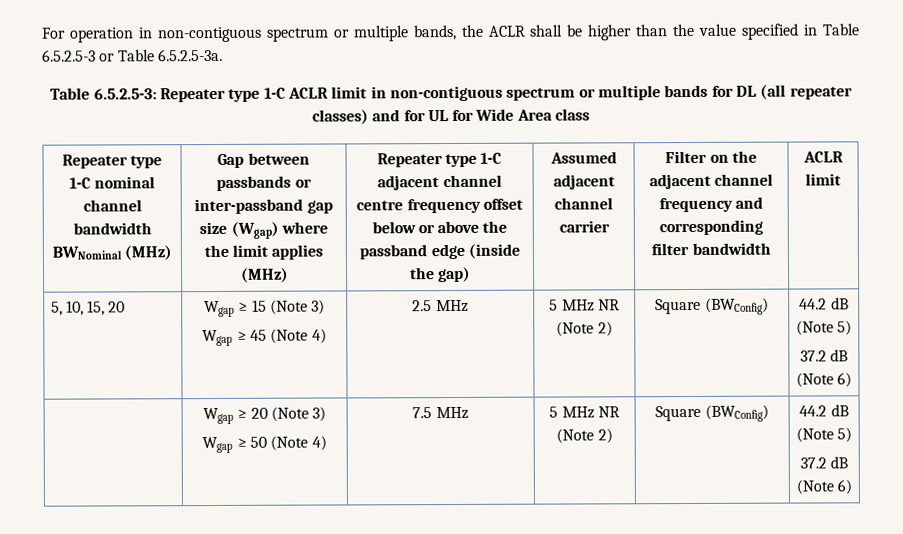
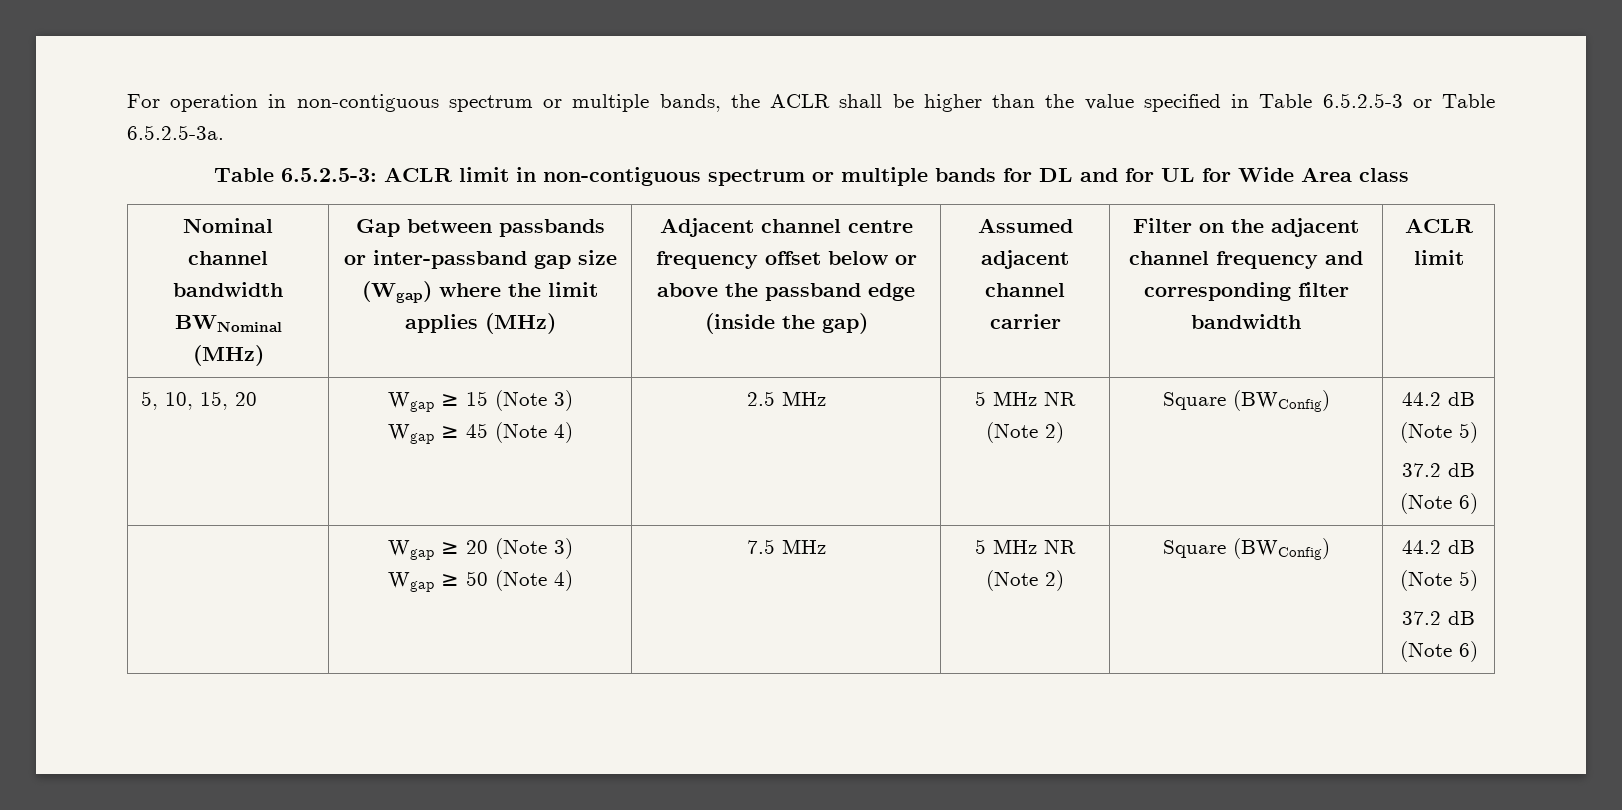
- Table 6.5.2.5-3: Repeater type 1-C ACLR limit in non-contiguous spectrum or multiple bands for DL (all repeater classes) and for UL for Wide Area class
+ Table 6.5.2.5-3: ACLR limit in non-contiguous spectrum or multiple bands for DL and for UL for Wide Area class
- Repeater type 1-C nominal channel bandwidth BWNominal (MHz)
+ Nominal channel bandwidth BWNominal (MHz)
- Repeater type 1-C adjacent channel centre frequency offset below or above the passband edge (inside the gap)
+ Adjacent channel centre frequency offset below or above the passband edge (inside the gap)

